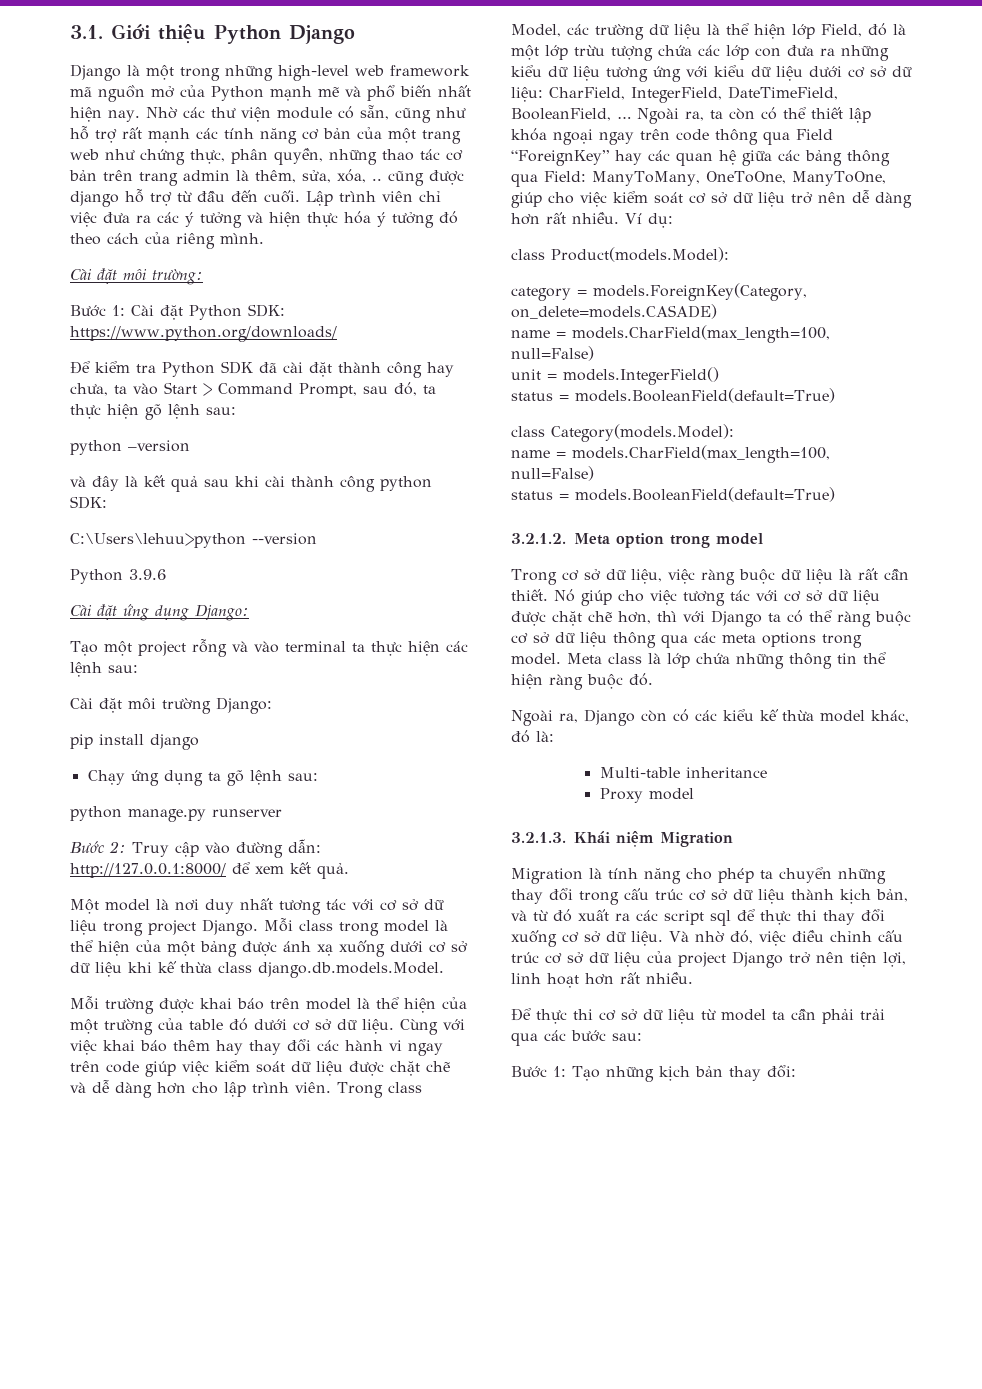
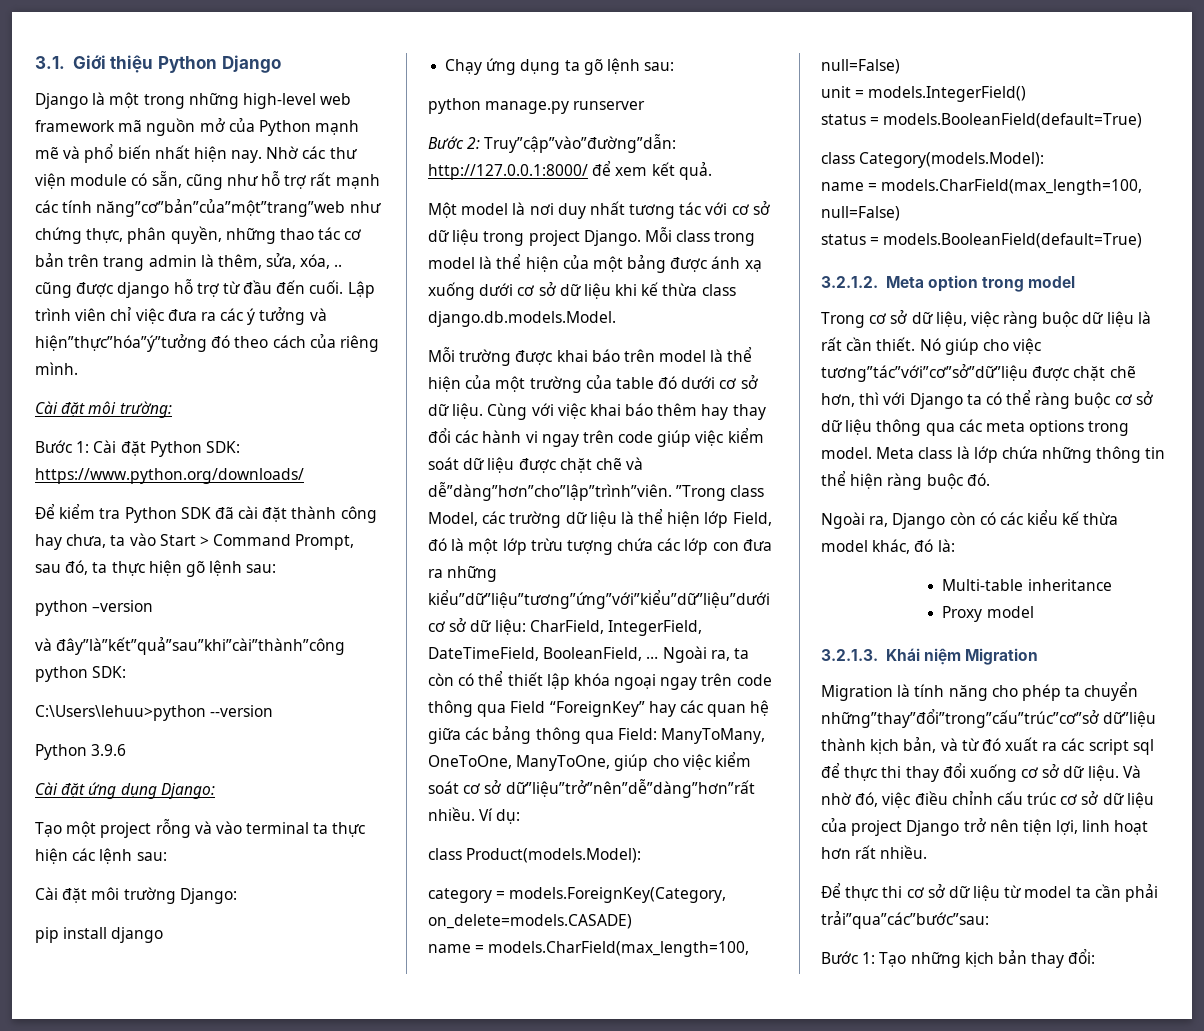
- Nhờ các thư viện module có sẵn, cũng như hỗ trợ rất mạnh các tính năng cơ bản của một trang web như chứng thực, phân quyền, những thao tác cơ bản trên trang admin là thêm, sửa, xóa, .. cũng được django hỗ trợ từ đầu đến cuối.
+ Nhờ các thư viện module có sẵn, cũng như hỗ trợ rất mạnh các tính năng”cơ”bản”của”một”trang”web như chứng thực, phân quyền, những thao tác cơ bản trên trang admin là thêm, sửa, xóa, .. cũng được django hỗ trợ từ đầu đến cuối.
- Lập trình viên chỉ việc đưa ra các ý tưởng và hiện thực hóa ý tưởng đó theo cách của riêng mình.
+ Lập trình viên chỉ việc đưa ra các ý tưởng và hiện”thực”hóa”ý”tưởng đó theo cách của riêng mình.
- và đây là kết quả sau khi cài thành công python SDK:
+ và đây”là”kết”quả”sau”khi”cài”thành”công python SDK:
- Bước 2: Truy cập vào đường dẫn: http://127.0.0.1:8000/ để xem kết quả.
+ Bước 2: Truy”cập”vào”đường”dẫn: http://127.0.0.1:8000/ để xem kết quả.
- Cùng với việc khai báo thêm hay thay đổi các hành vi ngay trên code giúp việc kiểm soát dữ liệu được chặt chẽ và dễ dàng hơn cho lập trình viên. Trong class Model, các trường dữ liệu là thể hiện lớp Field, đó là một lớp trừu tượng chứa các lớp con đưa ra những kiểu dữ liệu tương ứng với kiểu dữ liệu dưới cơ sở dữ liệu: CharField, IntegerField, DateTimeField, BooleanField, …
+ Cùng với việc khai báo thêm hay thay đổi các hành vi ngay trên code giúp việc kiểm soát dữ liệu được chặt chẽ và dễ”dàng”hơn”cho”lập”trình”viên. ”Trong class Model, các trường dữ liệu là thể hiện lớp Field, đó là một lớp trừu tượng chứa các lớp con đưa ra những kiểu”dữ”liệu”tương”ứng”với”kiểu”dữ”liệu”dưới cơ sở dữ liệu: CharField, IntegerField, DateTimeField, BooleanField, …
- Ngoài ra, ta còn có thể thiết lập khóa ngoại ngay trên code thông qua Field “ForeignKey” hay các quan hệ giữa các bảng thông qua Field: ManyToMany, OneToOne, ManyToOne, giúp cho việc kiểm soát cơ sở dữ liệu trở nên dễ dàng hơn rất nhiều.
+ Ngoài ra, ta còn có thể thiết lập khóa ngoại ngay trên code thông qua Field “ForeignKey” hay các quan hệ giữa các bảng thông qua Field: ManyToMany, OneToOne, ManyToOne, giúp cho việc kiểm soát cơ sở dữ”liệu”trở”nên”dễ”dàng”hơn”rất nhiều.
- Nó giúp cho việc tương tác với cơ sở dữ liệu được chặt chẽ hơn, thì với Django ta có thể ràng buộc cơ sở dữ liệu thông qua các meta options trong model.
+ Nó giúp cho việc tương”tác”với”cơ”sở”dữ”liệu được chặt chẽ hơn, thì với Django ta có thể ràng buộc cơ sở dữ liệu thông qua các meta options trong model.
- Migration là tính năng cho phép ta chuyển những thay đổi trong cấu trúc cơ sở dữ liệu thành kịch bản, và từ đó xuất ra các script sql để thực thi thay đổi xuống cơ sở dữ liệu.
+ Migration là tính năng cho phép ta chuyển những”thay”đổi”trong”cấu”trúc”cơ”sở dữ”liệu thành kịch bản, và từ đó xuất ra các script sql để thực thi thay đổi xuống cơ sở dữ liệu.
- Để thực thi cơ sở dữ liệu từ model ta cần phải trải qua các bước sau:
+ Để thực thi cơ sở dữ liệu từ model ta cần phải trải”qua”các”bước”sau:

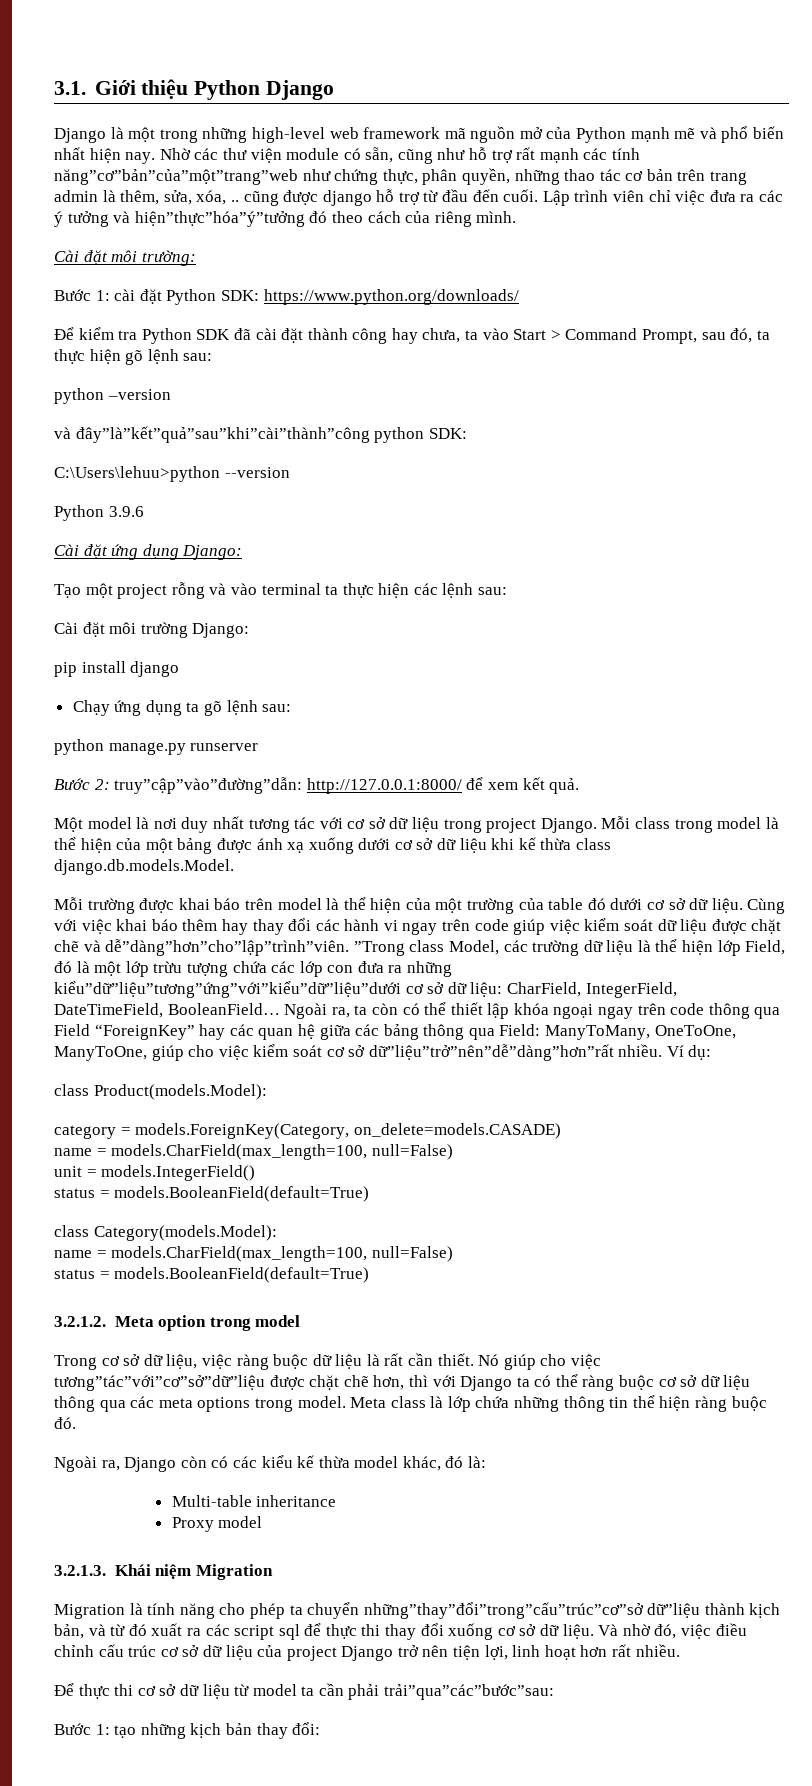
- Bước 1: Cài đặt Python SDK: https://www.python.org/downloads/
+ Bước 1: cài đặt Python SDK: https://www.python.org/downloads/
- Bước 2: Truy”cập”vào”đường”dẫn: http://127.0.0.1:8000/ để xem kết quả.
+ Bước 2: truy”cập”vào”đường”dẫn: http://127.0.0.1:8000/ để xem kết quả.
- Cùng với việc khai báo thêm hay thay đổi các hành vi ngay trên code giúp việc kiểm soát dữ liệu được chặt chẽ và dễ”dàng”hơn”cho”lập”trình”viên. ”Trong class Model, các trường dữ liệu là thể hiện lớp Field, đó là một lớp trừu tượng chứa các lớp con đưa ra những kiểu”dữ”liệu”tương”ứng”với”kiểu”dữ”liệu”dưới cơ sở dữ liệu: CharField, IntegerField, DateTimeField, BooleanField, …
+ Cùng với việc khai báo thêm hay thay đổi các hành vi ngay trên code giúp việc kiểm soát dữ liệu được chặt chẽ và dễ”dàng”hơn”cho”lập”trình”viên. ”Trong class Model, các trường dữ liệu là thể hiện lớp Field, đó là một lớp trừu tượng chứa các lớp con đưa ra những kiểu”dữ”liệu”tương”ứng”với”kiểu”dữ”liệu”dưới cơ sở dữ liệu: CharField, IntegerField, DateTimeField, BooleanField…
- Bước 1: Tạo những kịch bản thay đổi:
+ Bước 1: tạo những kịch bản thay đổi:

